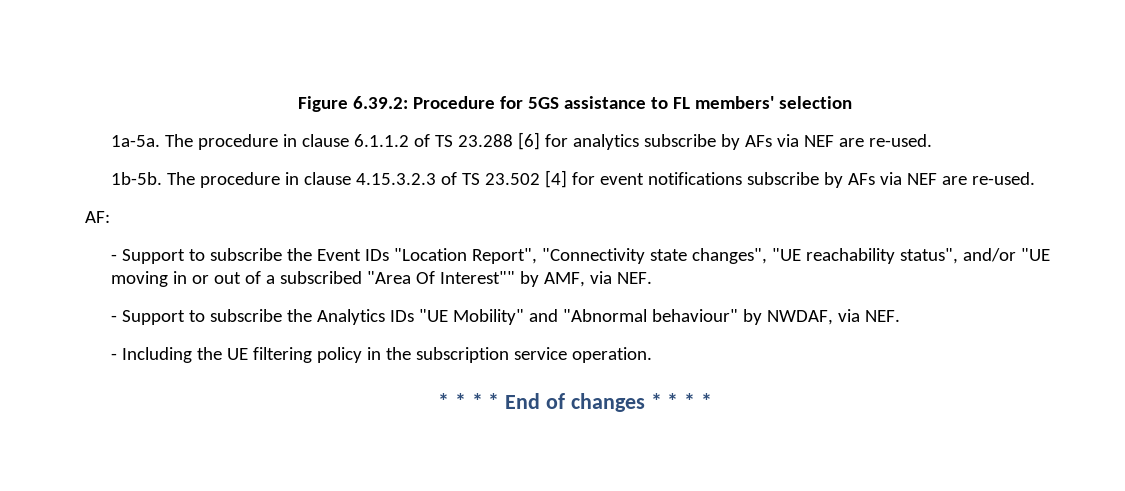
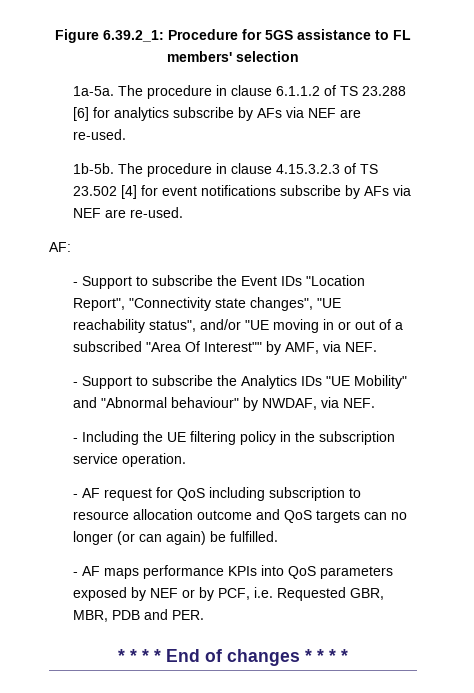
- Figure 6.39.2: Procedure for 5GS assistance to FL members' selection
+ Figure 6.39.2_1: Procedure for 5GS assistance to FL members' selection
+ - AF request for QoS including subscription to resource allocation outcome and QoS targets can no longer (or can again) be fulfilled.
+ - AF maps performance KPIs into QoS parameters exposed by NEF or by PCF, i.e. Requested GBR, MBR, PDB and PER.

